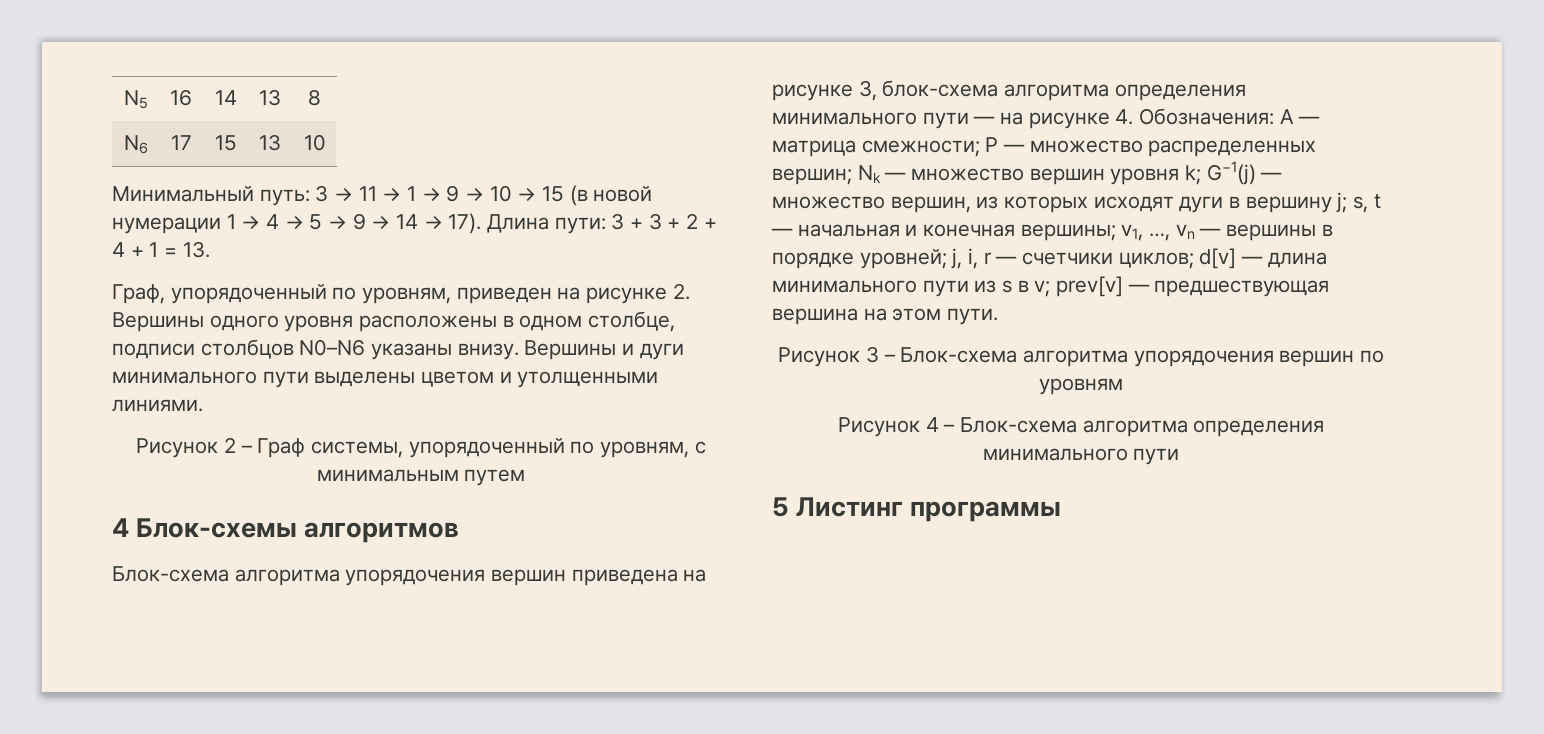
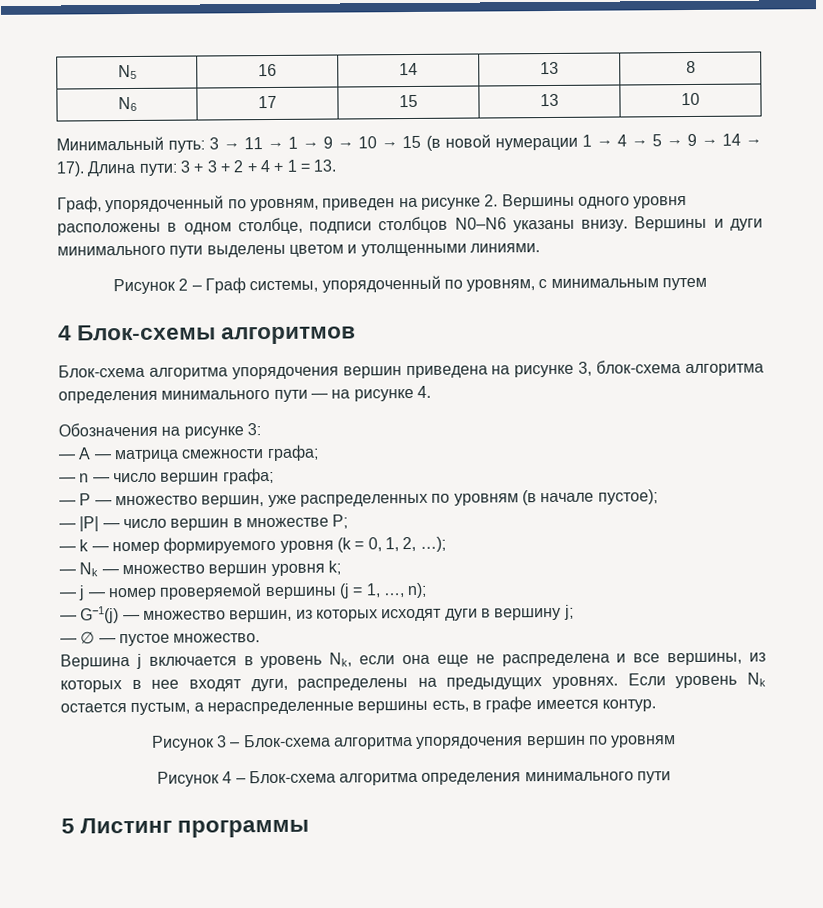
- Блок-схема алгоритма упорядочения вершин приведена на рисунке 3, блок-схема алгоритма определения минимального пути — на рисунке 4. Обозначения: A — матрица смежности; P — множество распределенных вершин; Nk — множество вершин уровня k; G−1(j) — множество вершин, из которых исходят дуги в вершину j; s, t — начальная и конечная вершины; v1, …, vn — вершины в порядке уровней; j, i, r — счетчики циклов; d[v] — длина минимального пути из s в v; prev[v] — предшествующая вершина на этом пути.
+ Блок-схема алгоритма упорядочения вершин приведена на рисунке 3, блок-схема алгоритма определения минимального пути — на рисунке 4.
+ Обозначения на рисунке 3:
+ — A — матрица смежности графа;
+ — n — число вершин графа;
+ — P — множество вершин, уже распределенных по уровням (в начале пустое);
+ — |P| — число вершин в множестве P;
+ — k — номер формируемого уровня (k = 0, 1, 2, …);
+ — Nk — множество вершин уровня k;
+ — j — номер проверяемой вершины (j = 1, …, n);
+ — G−1(j) — множество вершин, из которых исходят дуги в вершину j;
+ — ∅ — пустое множество.
+ Вершина j включается в уровень Nk, если она еще не распределена и все вершины, из которых в нее входят дуги, распределены на предыдущих уровнях. Если уровень Nk остается пустым, а нераспределенные вершины есть, в графе имеется контур.

